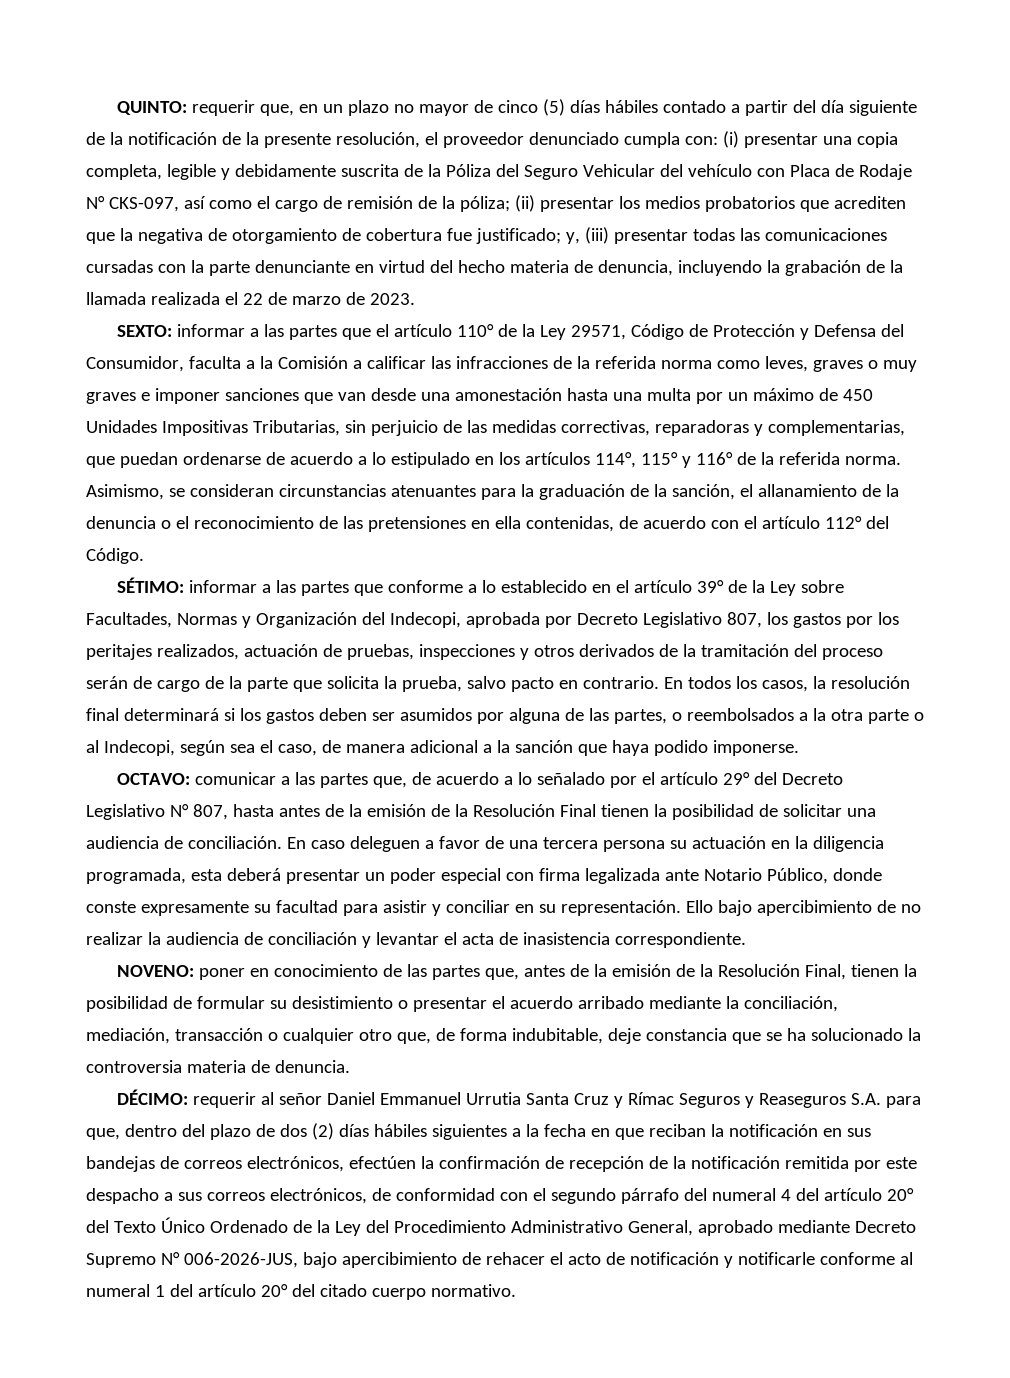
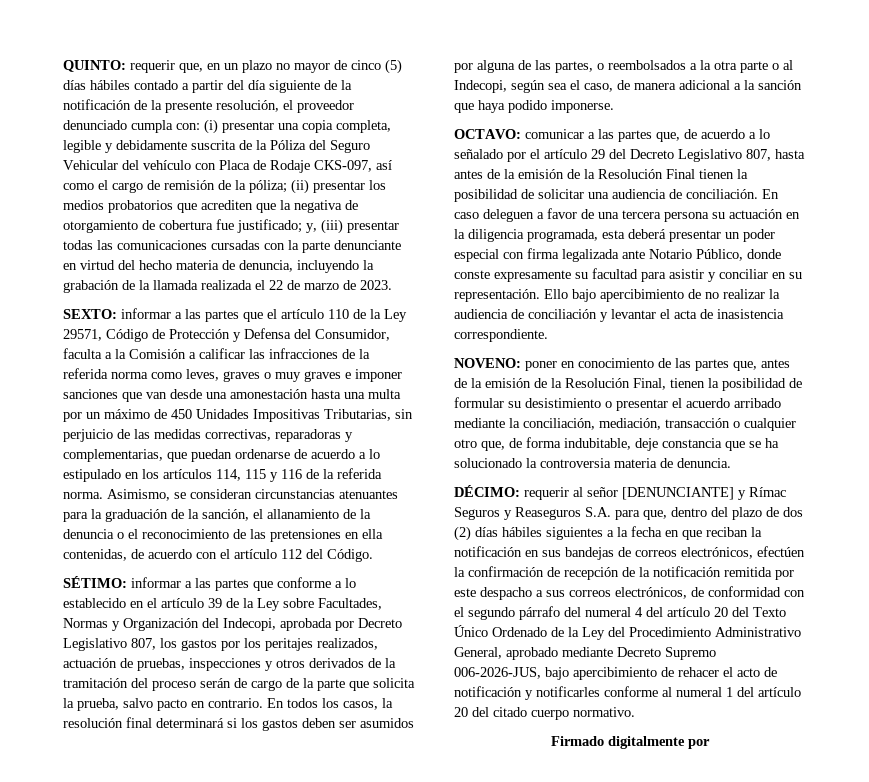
- (i) presentar una copia completa, legible y debidamente suscrita de la Póliza del Seguro Vehicular del vehículo con Placa de Rodaje N° CKS-097, así como el cargo de remisión de la póliza;
+ (i) presentar una copia completa, legible y debidamente suscrita de la Póliza del Seguro Vehicular del vehículo con Placa de Rodaje CKS-097, así como el cargo de remisión de la póliza;
- informar a las partes que el artículo 110° de la Ley 29571, Código de Protección y Defensa del Consumidor, faculta a la Comisión a calificar las infracciones de la referida norma como leves, graves o muy graves e imponer sanciones que van desde una amonestación hasta una multa por un máximo de 450 Unidades Impositivas Tributarias, sin perjuicio de las medidas correctivas, reparadoras y complementarias, que puedan ordenarse de acuerdo a lo estipulado en los artículos 114°, 115° y 116° de la referida norma.
+ informar a las partes que el artículo 110 de la Ley 29571, Código de Protección y Defensa del Consumidor, faculta a la Comisión a calificar las infracciones de la referida norma como leves, graves o muy graves e imponer sanciones que van desde una amonestación hasta una multa por un máximo de 450 Unidades Impositivas Tributarias, sin perjuicio de las medidas correctivas, reparadoras y complementarias, que puedan ordenarse de acuerdo a lo estipulado en los artículos 114, 115 y 116 de la referida norma.
- Asimismo, se consideran circunstancias atenuantes para la graduación de la sanción, el allanamiento de la denuncia o el reconocimiento de las pretensiones en ella contenidas, de acuerdo con el artículo 112° del Código.
+ Asimismo, se consideran circunstancias atenuantes para la graduación de la sanción, el allanamiento de la denuncia o el reconocimiento de las pretensiones en ella contenidas, de acuerdo con el artículo 112 del Código.
- SÉTIMO: informar a las partes que conforme a lo establecido en el artículo 39° de la Ley sobre Facultades, Normas y Organización del Indecopi, aprobada por Decreto Legislativo 807, los gastos por los peritajes realizados, actuación de pruebas, inspecciones y otros derivados de la tramitación del proceso serán de cargo de la parte que solicita la prueba, salvo pacto en contrario.
+ SÉTIMO: informar a las partes que conforme a lo establecido en el artículo 39 de la Ley sobre Facultades, Normas y Organización del Indecopi, aprobada por Decreto Legislativo 807, los gastos por los peritajes realizados, actuación de pruebas, inspecciones y otros derivados de la tramitación del proceso serán de cargo de la parte que solicita la prueba, salvo pacto en contrario.
- OCTAVO: comunicar a las partes que, de acuerdo a lo señalado por el artículo 29° del Decreto Legislativo N° 807, hasta antes de la emisión de la Resolución Final tienen la posibilidad de solicitar una audiencia de conciliación.
+ OCTAVO: comunicar a las partes que, de acuerdo a lo señalado por el artículo 29 del Decreto Legislativo 807, hasta antes de la emisión de la Resolución Final tienen la posibilidad de solicitar una audiencia de conciliación.
- requerir al señor Daniel Emmanuel Urrutia Santa Cruz y Rímac Seguros y Reaseguros S.A. para que, dentro del plazo de dos (2) días hábiles siguientes a la fecha en que reciban la notificación en sus bandejas de correos electrónicos, efectúen la confirmación de recepción de la notificación remitida por este despacho a sus correos electrónicos, de conformidad con el segundo párrafo del numeral 4 del artículo 20° del Texto Único Ordenado de la Ley del Procedimiento Administrativo General, aprobado mediante Decreto Supremo N° 006-2026-JUS, bajo apercibimiento de rehacer el acto de notificación y notificarle conforme al numeral 1 del artículo 20° del citado cuerpo normativo.
+ requerir al señor [DENUNCIANTE] y Rímac Seguros y Reaseguros S.A. para que, dentro del plazo de dos (2) días hábiles siguientes a la fecha en que reciban la notificación en sus bandejas de correos electrónicos, efectúen la confirmación de recepción de la notificación remitida por este despacho a sus correos electrónicos, de conformidad con el segundo párrafo del numeral 4 del artículo 20 del Texto Único Ordenado de la Ley del Procedimiento Administrativo General, aprobado mediante Decreto Supremo 006-2026-JUS, bajo apercibimiento de rehacer el acto de notificación y notificarles conforme al numeral 1 del artículo 20 del citado cuerpo normativo.
+ Firmado digitalmente por

